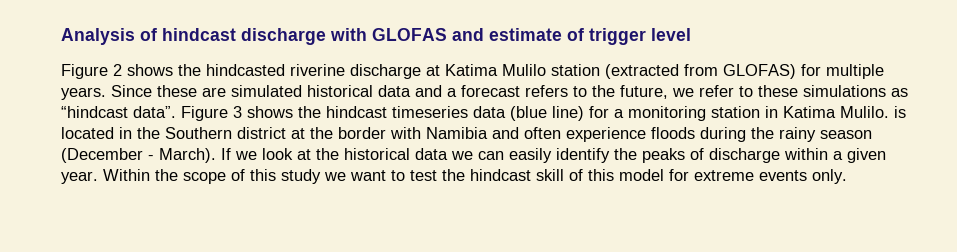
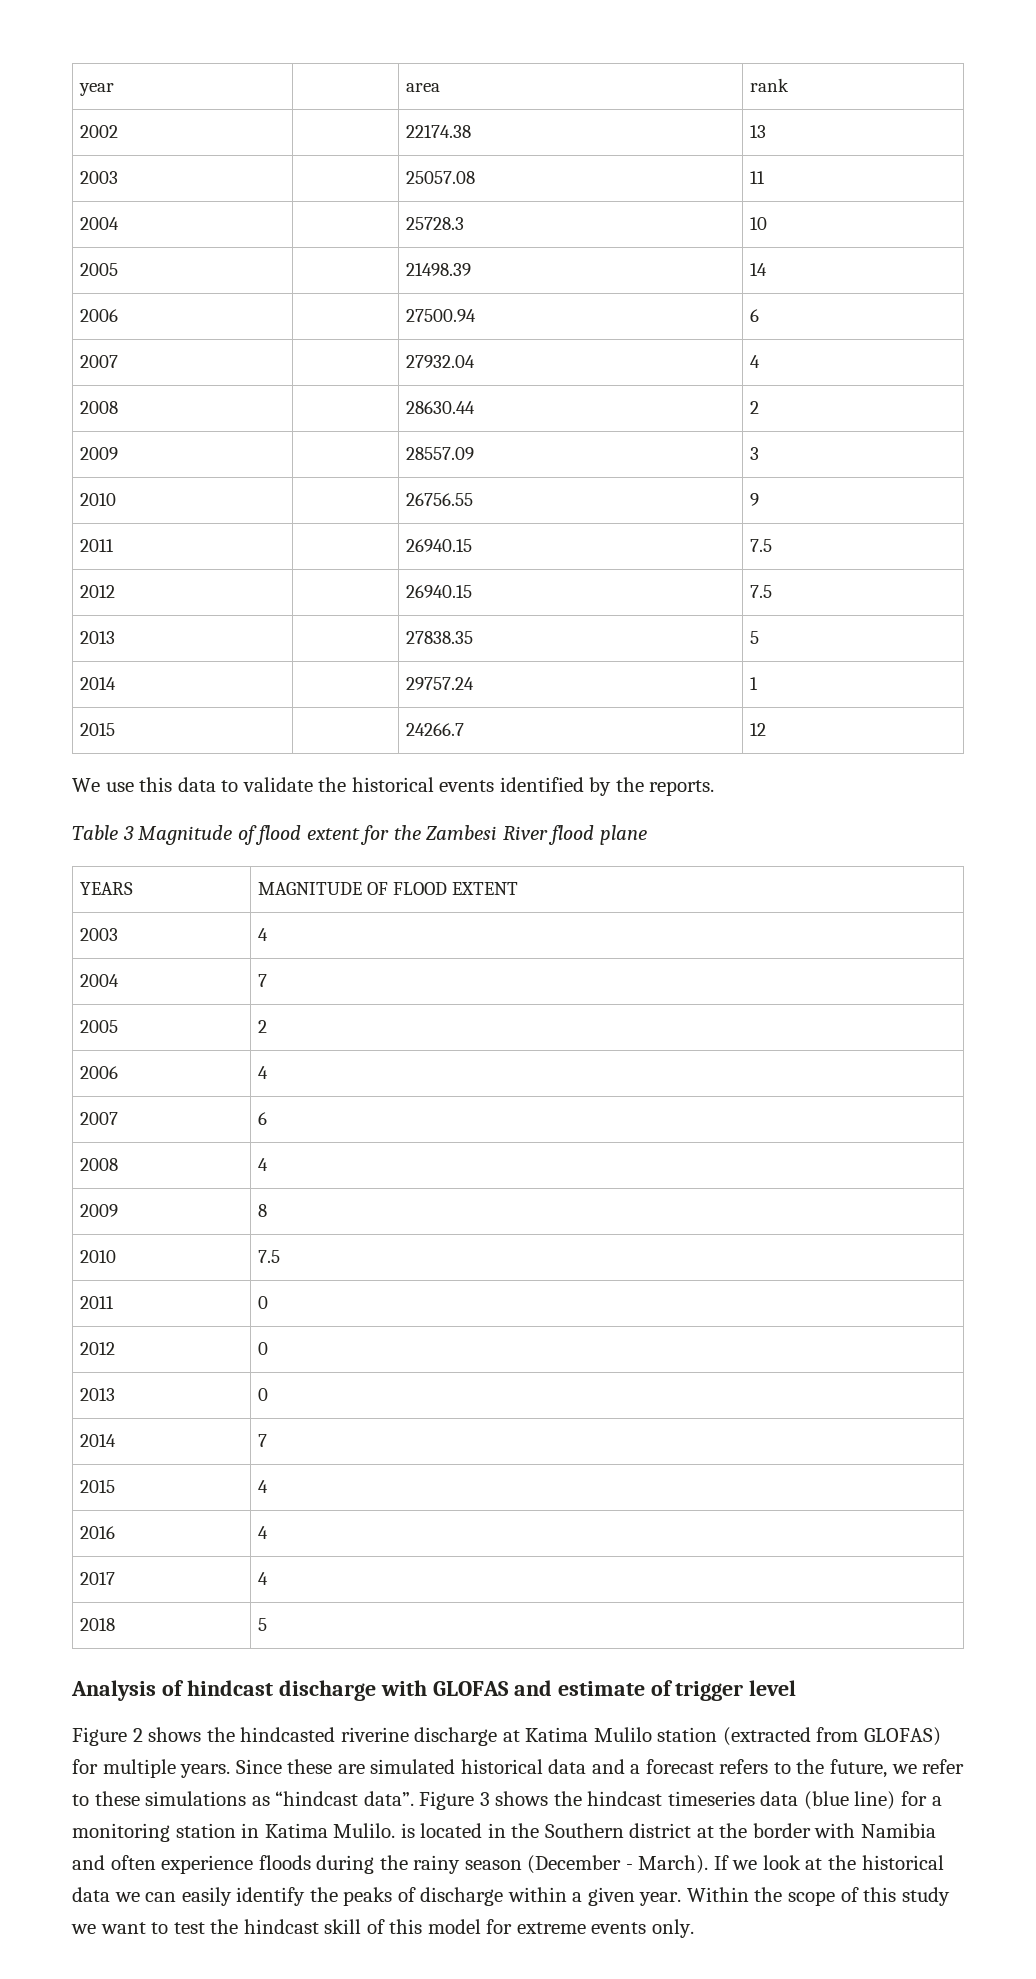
+ year | | area | rank
+ 2002 | | 22174.38 | 13
+ 2003 | | 25057.08 | 11
+ 2004 | | 25728.3 | 10
+ 2005 | | 21498.39 | 14
+ 2006 | | 27500.94 | 6
+ 2007 | | 27932.04 | 4
+ 2008 | | 28630.44 | 2
+ 2009 | | 28557.09 | 3
+ 2010 | | 26756.55 | 9
+ 2011 | | 26940.15 | 7.5
+ 2012 | | 26940.15 | 7.5
+ 2013 | | 27838.35 | 5
+ 2014 | | 29757.24 | 1
+ 2015 | | 24266.7 | 12
+ We use this data to validate the historical events identified by the reports.
+ Table 3 Magnitude of flood extent for the Zambesi River flood plane
+ YEARS | MAGNITUDE OF FLOOD EXTENT
+ 2003 | 4
+ 2004 | 7
+ 2005 | 2
+ 2006 | 4
+ 2007 | 6
+ 2008 | 4
+ 2009 | 8
+ 2010 | 7.5
+ 2011 | 0
+ 2012 | 0
+ 2013 | 0
+ 2014 | 7
+ 2015 | 4
+ 2016 | 4
+ 2017 | 4
+ 2018 | 5

